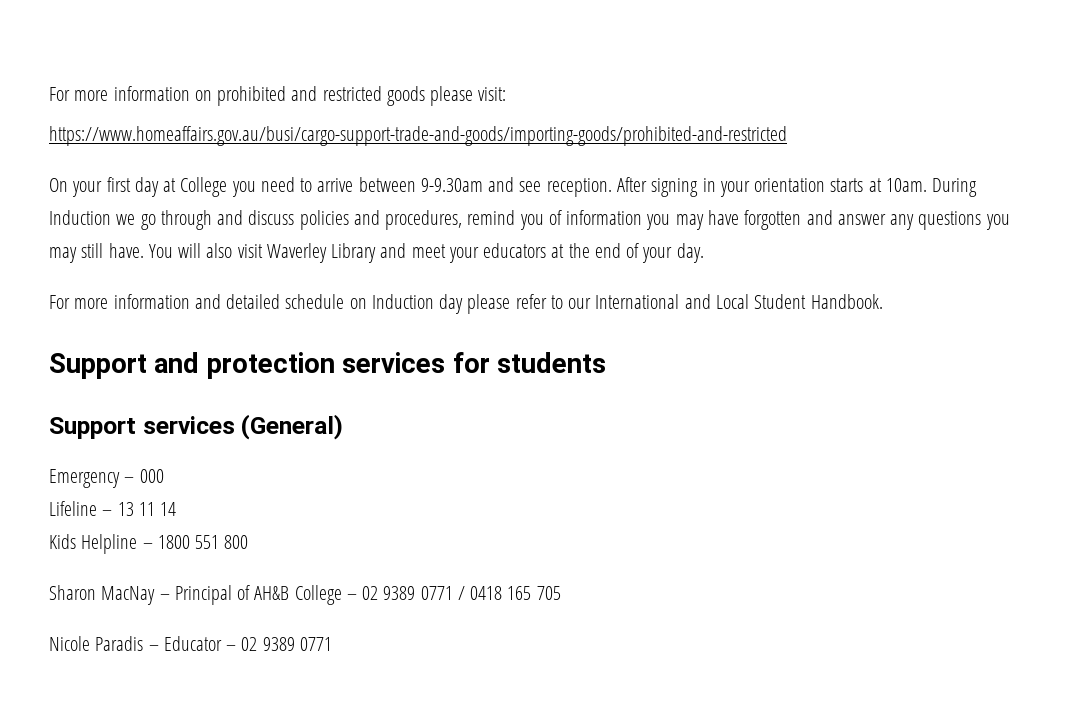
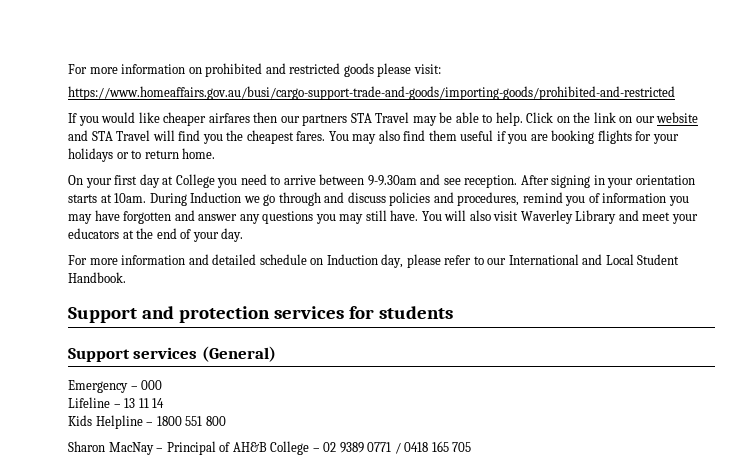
+ If you would like cheaper airfares then our partners STA Travel may be able to help. Click on the link on our website and STA Travel will find you the cheapest fares. You may also find them useful if you are booking flights for your holidays or to return home.
- For more information and detailed schedule on Induction day please refer to our International and Local Student Handbook.
+ For more information and detailed schedule on Induction day, please refer to our International and Local Student Handbook.
- Nicole Paradis – Educator – 02 9389 0771

